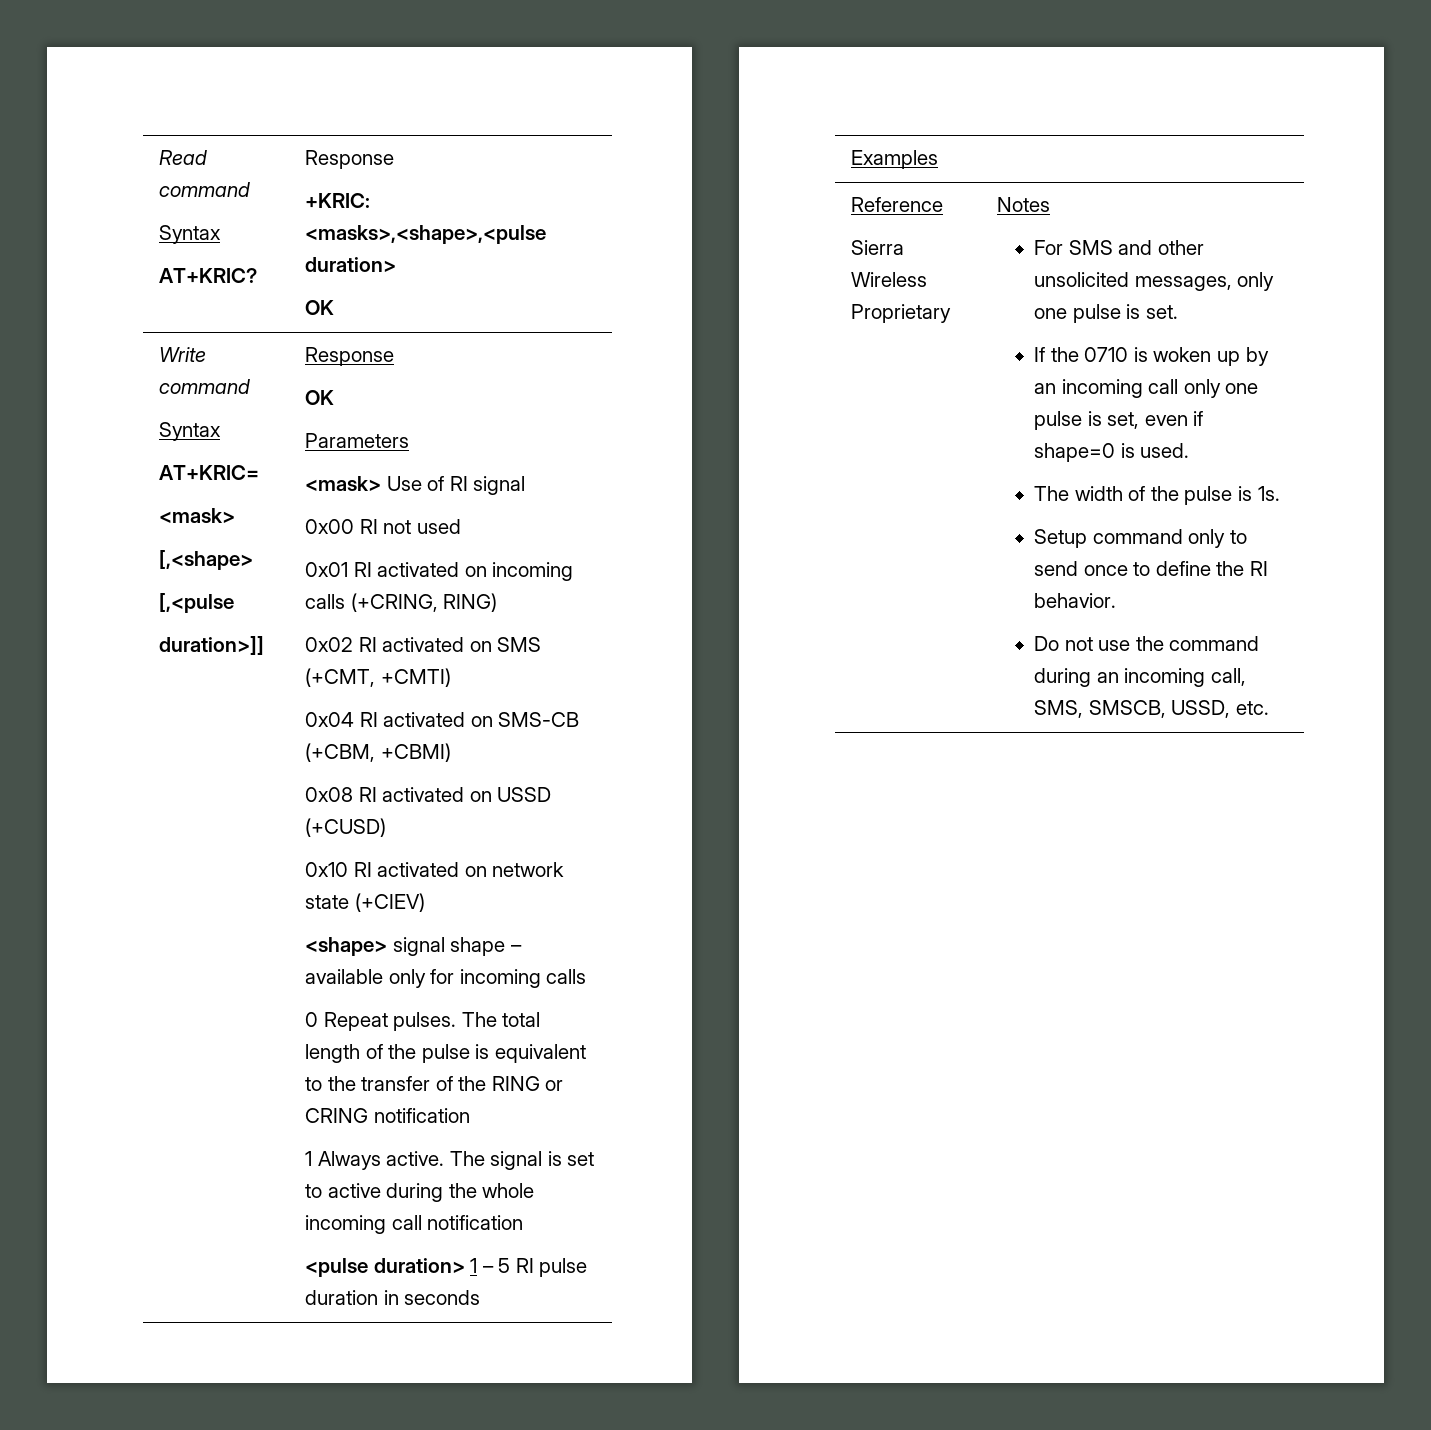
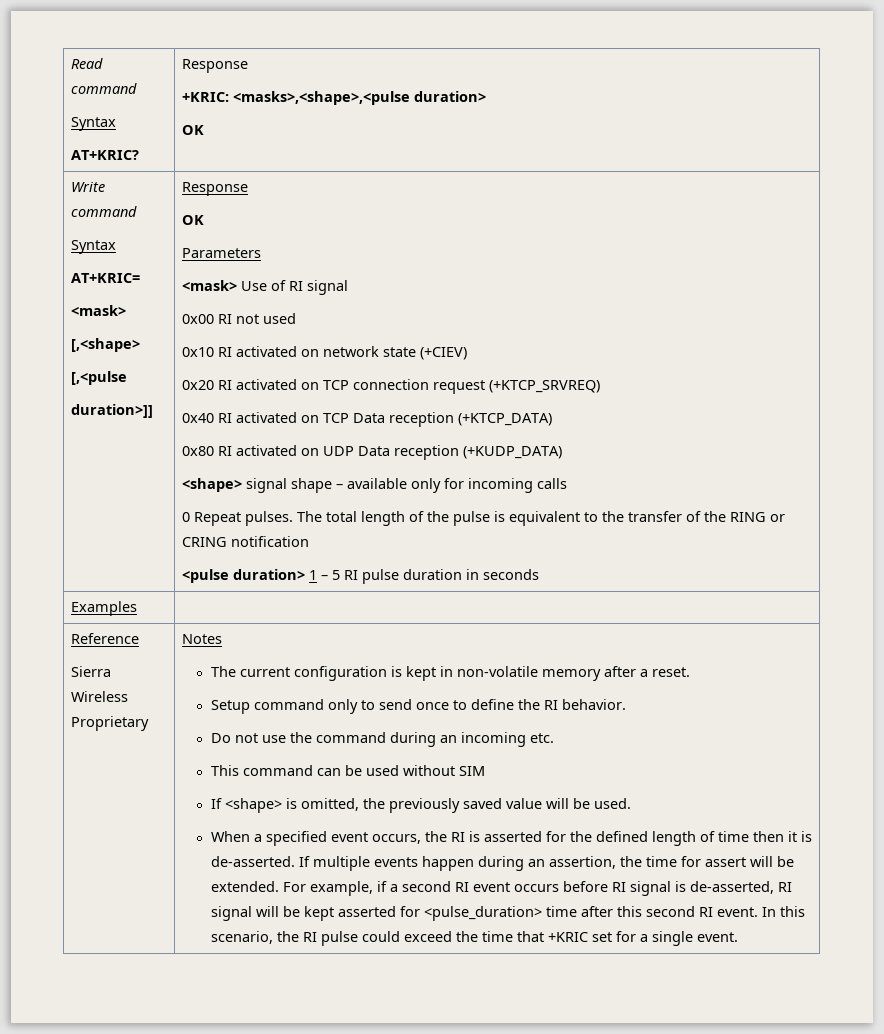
- 0x01 RI activated on incoming calls (+CRING, RING)
- 0x02 RI activated on SMS (+CMT, +CMTI)
- 0x04 RI activated on SMS-CB (+CBM, +CBMI)
- 0x08 RI activated on USSD (+CUSD)
+ 0x20 RI activated on TCP connection request (+KTCP_SRVREQ)
+ 0x40 RI activated on TCP Data reception (+KTCP_DATA)
+ 0x80 RI activated on UDP Data reception (+KUDP_DATA)
- 1 Always active. The signal is set to active during the whole incoming call notification
- For SMS and other unsolicited messages, only one pulse is set.
- If the 0710 is woken up by an incoming call only one pulse is set, even if shape=0 is used.
- The width of the pulse is 1s.
+ The current configuration is kept in non-volatile memory after a reset.
- Do not use the command during an incoming call, SMS, SMSCB, USSD, etc.
+ Do not use the command during an incoming etc.
+ This command can be used without SIM
+ If <shape> is omitted, the previously saved value will be used.
+ When a specified event occurs, the RI is asserted for the defined length of time then it is de-asserted. If multiple events happen during an assertion, the time for assert will be extended. For example, if a second RI event occurs before RI signal is de-asserted, RI signal will be kept asserted for <pulse_duration> time after this second RI event. In this scenario, the RI pulse could exceed the time that +KRIC set for a single event.

